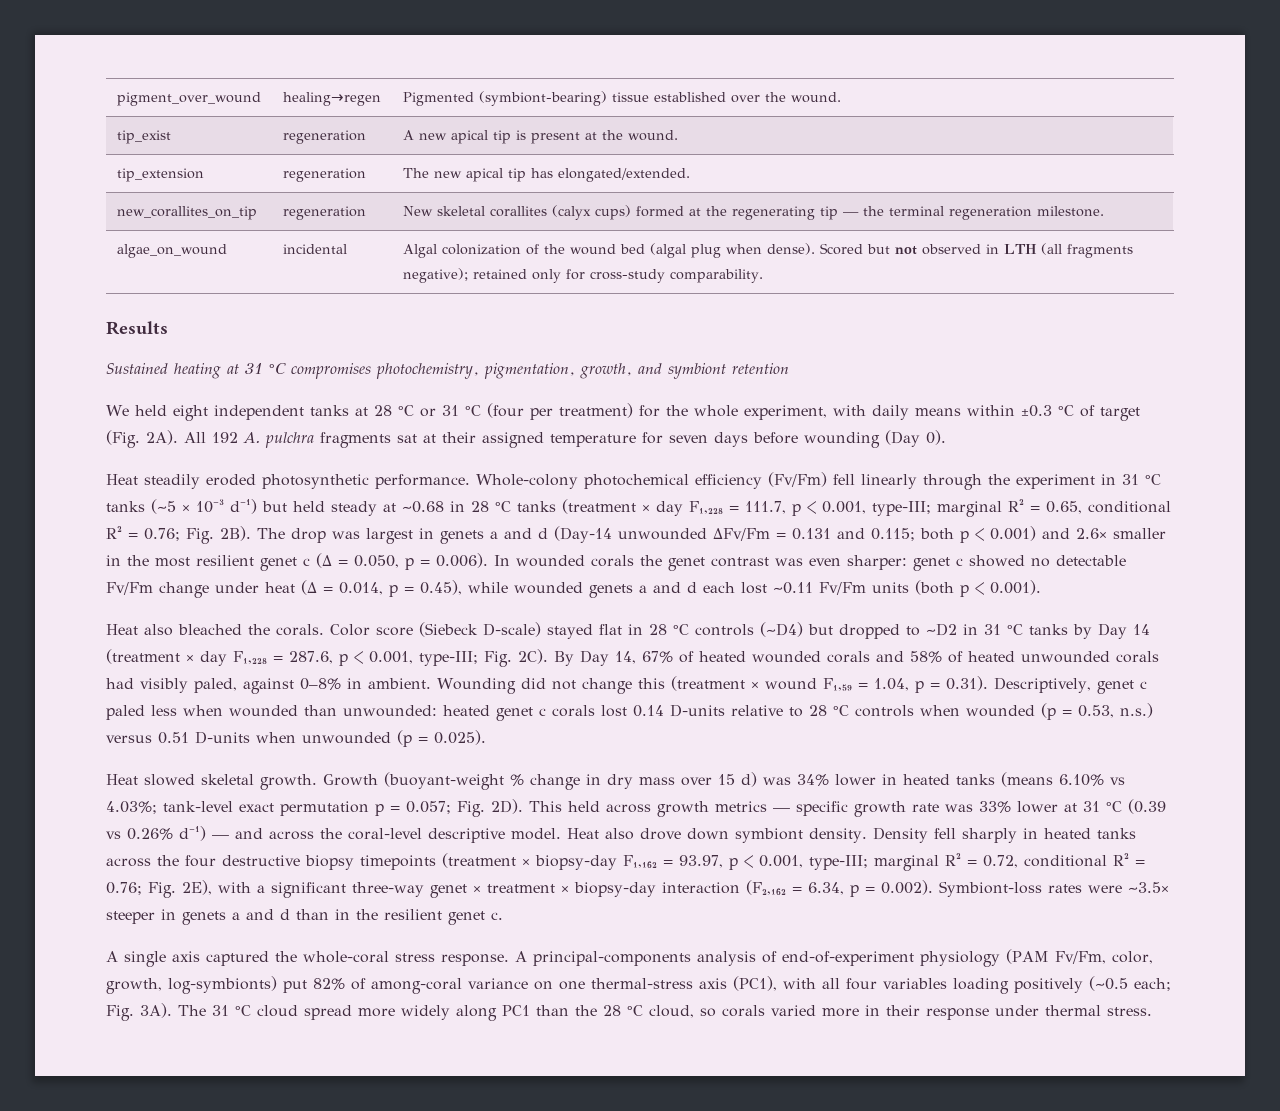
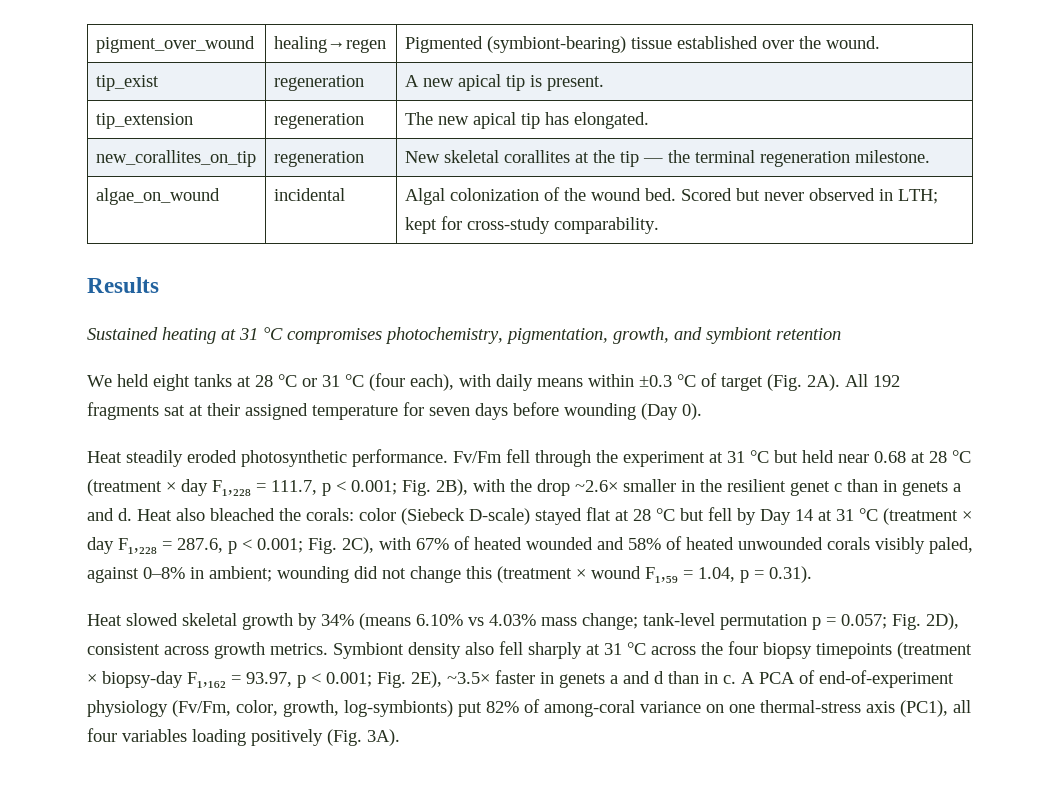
- tip_exist | regeneration | A new apical tip is present at the wound.
+ tip_exist | regeneration | A new apical tip is present.
- tip_extension | regeneration | The new apical tip has elongated/extended.
+ tip_extension | regeneration | The new apical tip has elongated.
- new_corallites_on_tip | regeneration | New skeletal corallites (calyx cups) formed at the regenerating tip — the terminal regeneration milestone.
+ new_corallites_on_tip | regeneration | New skeletal corallites at the tip — the terminal regeneration milestone.
- algae_on_wound | incidental | Algal colonization of the wound bed (algal plug when dense). Scored but not observed in LTH (all fragments negative); retained only for cross-study comparability.
+ algae_on_wound | incidental | Algal colonization of the wound bed. Scored but never observed in LTH; kept for cross-study comparability.
- We held eight independent tanks at 28 °C or 31 °C (four per treatment) for the whole experiment, with daily means within ±0.3 °C of target (Fig. 2A).
+ We held eight tanks at 28 °C or 31 °C (four each), with daily means within ±0.3 °C of target (Fig. 2A).
- All 192 A. pulchra fragments sat at their assigned temperature for seven days before wounding (Day 0).
+ All 192 fragments sat at their assigned temperature for seven days before wounding (Day 0).
- Whole-colony photochemical efficiency (Fv/Fm) fell linearly through the experiment in 31 °C tanks (~5 × 10⁻³ d⁻¹) but held steady at ~0.68 in 28 °C tanks (treatment × day F₁,₂₂₈ = 111.7, p < 0.001, type-III; marginal R² = 0.65, conditional R² = 0.76; Fig. 2B). The drop was largest in genets a and d (Day-14 unwounded ΔFv/Fm = 0.131 and 0.115; both p < 0.001) and 2.6× smaller in the most resilient genet c (Δ = 0.050, p = 0.006). In wounded corals the genet contrast was even sharper: genet c showed no detectable Fv/Fm change under heat (Δ = 0.014, p = 0.45), while wounded genets a and d each lost ~0.11 Fv/Fm units (both p < 0.001).
- Heat also bleached the corals. Color score (Siebeck D-scale) stayed flat in 28 °C controls (~D4) but dropped to ~D2 in 31 °C tanks by Day 14 (treatment × day F₁,₂₂₈ = 287.6, p < 0.001, type-III; Fig. 2C). By Day 14, 67% of heated wounded corals and 58% of heated unwounded corals had visibly paled, against 0–8% in ambient. Wounding did not change this (treatment × wound F₁,₅₉ = 1.04, p = 0.31). Descriptively, genet c paled less when wounded than unwounded: heated genet c corals lost 0.14 D-units relative to 28 °C controls when wounded (p = 0.53, n.s.) versus 0.51 D-units when unwounded (p = 0.025).
- Heat slowed skeletal growth. Growth (buoyant-weight % change in dry mass over 15 d) was 34% lower in heated tanks (means 6.10% vs 4.03%; tank-level exact permutation p = 0.057;
+ Fv/Fm fell through the experiment at 31 °C but held near 0.68 at 28 °C (treatment × day F₁,₂₂₈ = 111.7, p < 0.001; Fig. 2B), with the drop ~2.6× smaller in the resilient genet c than in genets a and d. Heat also bleached the corals: color (Siebeck D-scale) stayed flat at 28 °C but fell by Day 14 at 31 °C (treatment × day F₁,₂₂₈ = 287.6, p < 0.001; Fig. 2C), with 67% of heated wounded and 58% of heated unwounded corals visibly paled, against 0–8% in ambient; wounding did not change this (treatment × wound F₁,₅₉ = 1.04, p = 0.31).
+ Heat slowed skeletal growth by 34% (means 6.10% vs 4.03% mass change; tank-level permutation p = 0.057;
- Fig. 2D). This held across growth metrics — specific growth rate was 33% lower at 31 °C (0.39 vs 0.26% d⁻¹) — and across the coral-level descriptive model. Heat also drove down symbiont density. Density fell sharply in heated tanks across the four destructive biopsy timepoints (treatment × biopsy-day F₁,₁₆₂ = 93.97, p < 0.001, type-III; marginal R² = 0.72, conditional R² = 0.76; Fig. 2E), with a significant three-way genet × treatment × biopsy-day interaction (F₂,₁₆₂ = 6.34, p = 0.002). Symbiont-loss rates were ~3.5× steeper in genets a and d than in the resilient genet c.
- A single axis captured the whole-coral stress response. A principal-components analysis of end-of-experiment physiology (PAM Fv/Fm, color, growth, log-symbionts) put 82% of among-coral variance on one thermal-stress axis (PC1), with all four variables loading positively (~0.5 each; Fig. 3A). The 31 °C cloud spread more widely along PC1 than the 28 °C cloud, so corals varied more in their response under thermal stress.
+ Fig. 2D), consistent across growth metrics. Symbiont density also fell sharply at 31 °C across the four biopsy timepoints (treatment × biopsy-day F₁,₁₆₂ = 93.97, p < 0.001; Fig. 2E), ~3.5× faster in genets a and d than in c. A PCA of end-of-experiment physiology (Fv/Fm, color, growth, log-symbionts) put 82% of among-coral variance on one thermal-stress axis (PC1), all four variables loading positively (Fig. 3A).

